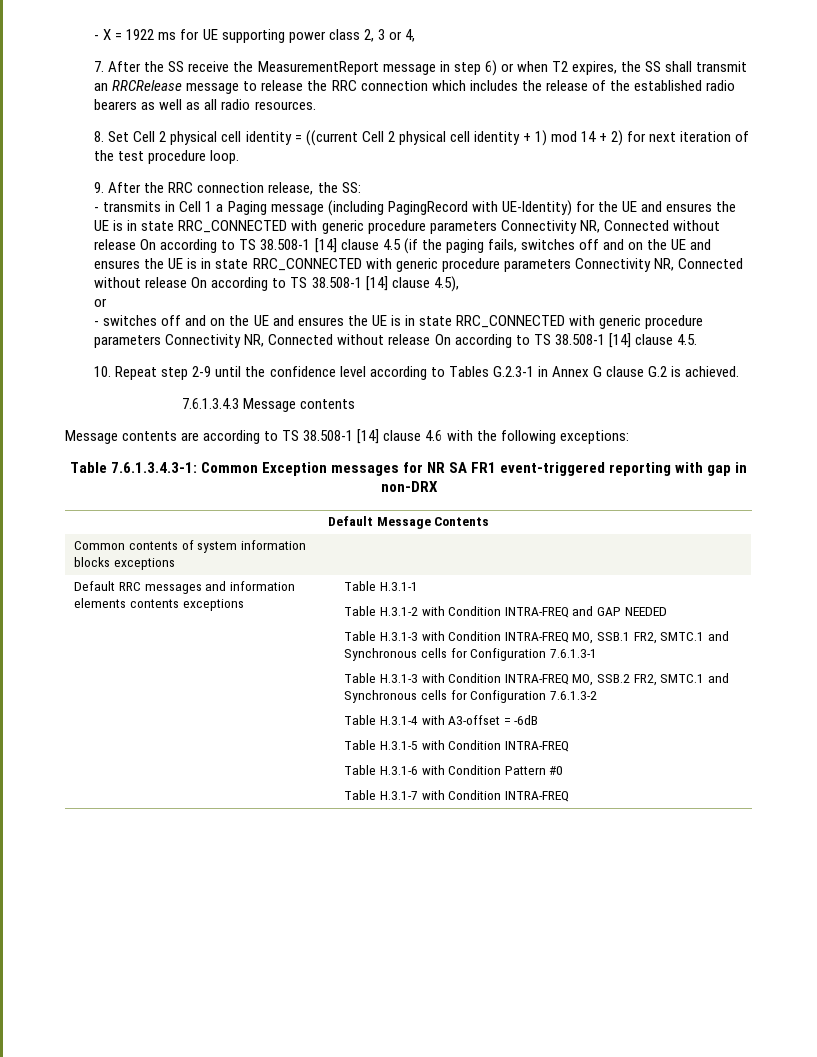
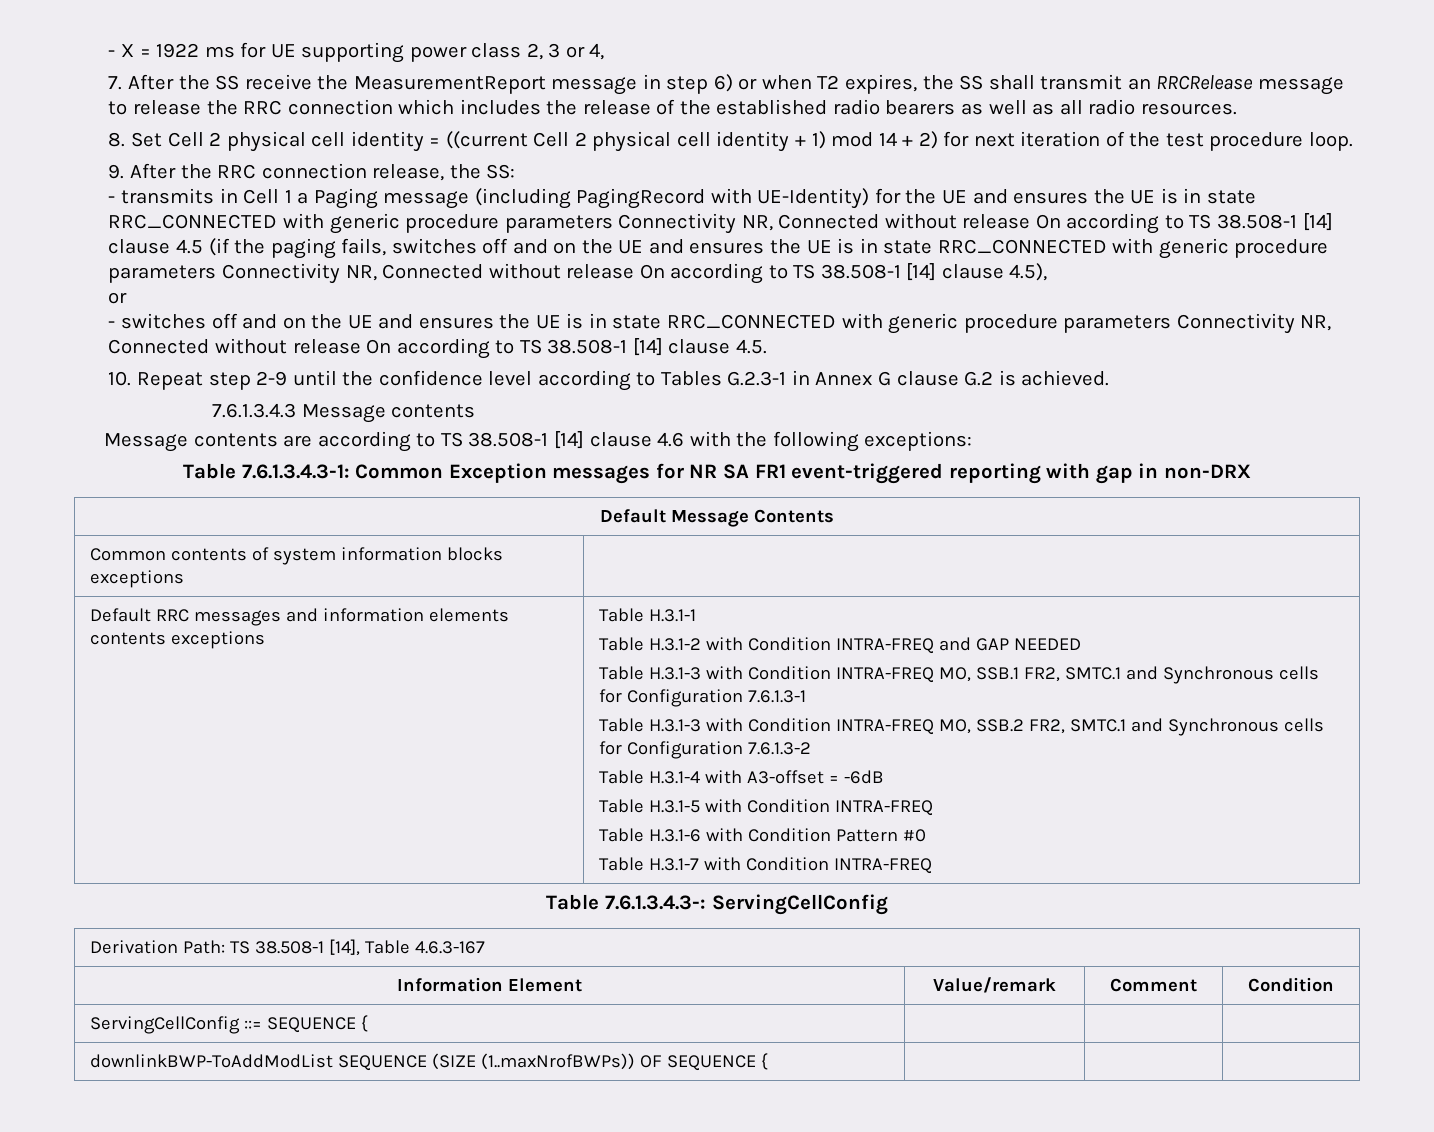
+ Table 7.6.1.3.4.3-: ServingCellConfig
+ Derivation Path: TS 38.508-1 [14], Table 4.6.3-167
+ Information Element | Value/remark | Comment | Condition
+ ServingCellConfig ::= SEQUENCE { | | |
+ downlinkBWP-ToAddModList SEQUENCE (SIZE (1..maxNrofBWPs)) OF SEQUENCE { | | |

